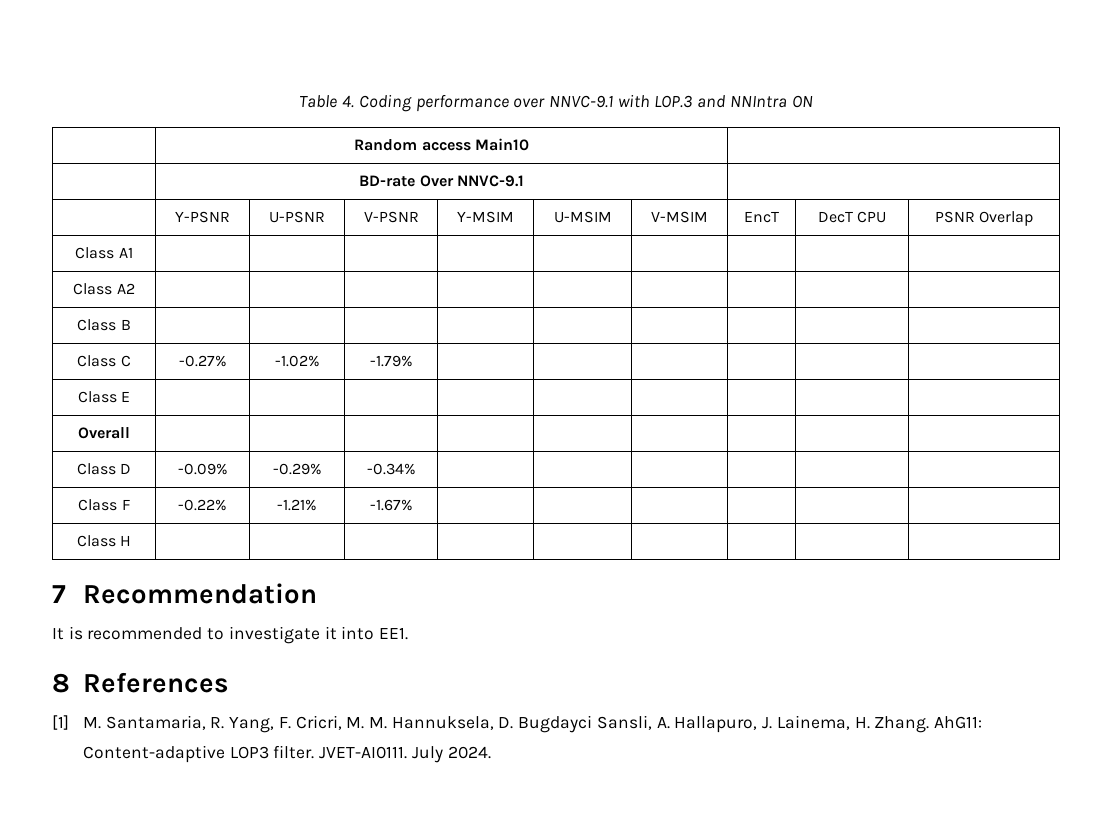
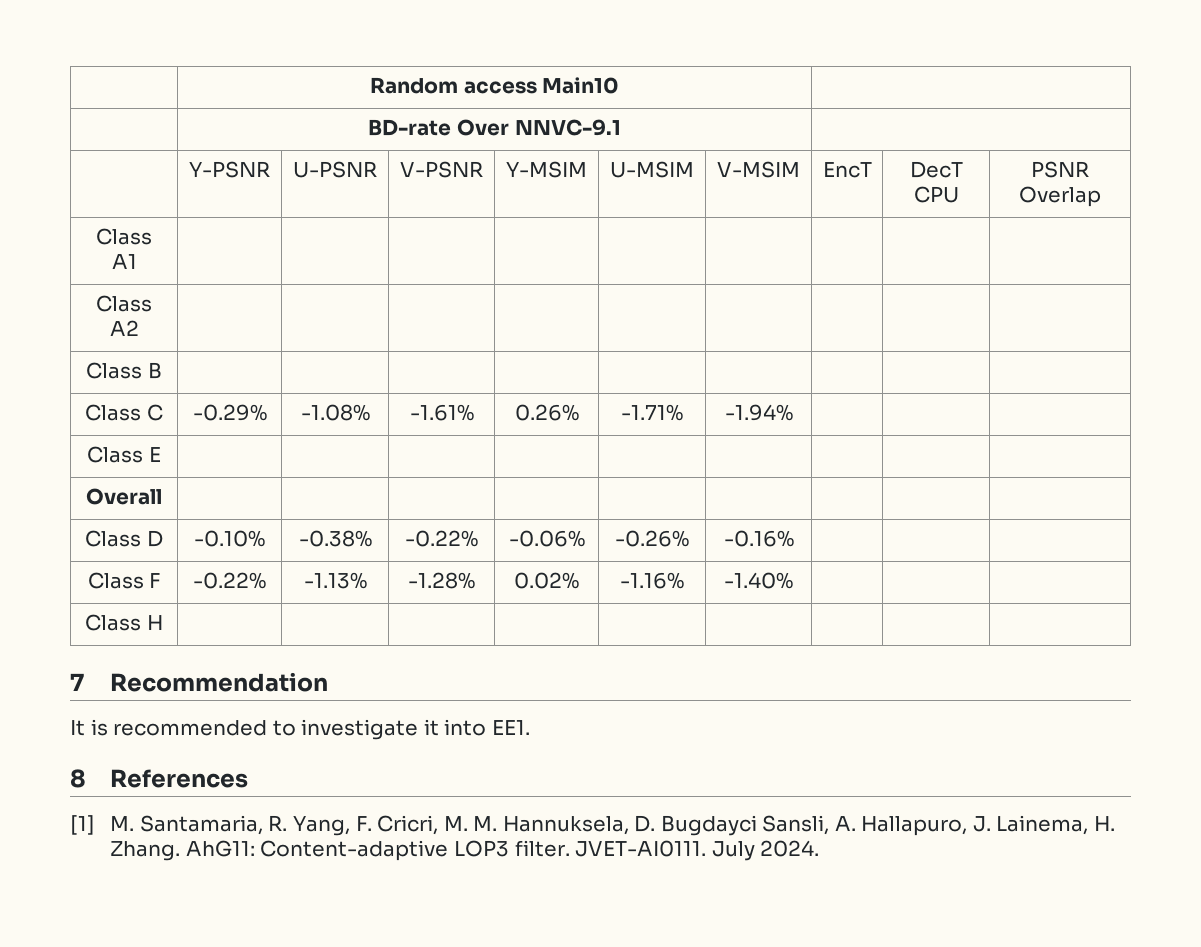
- Table 4. Coding performance over NNVC-9.1 with LOP.3 and NNIntra ON
- Class C | -0.27% | -1.02% | -1.79% | | | | | |
+ Class C | -0.29% | -1.08% | -1.61% | 0.26% | -1.71% | -1.94% | | |
- Class D | -0.09% | -0.29% | -0.34% | | | | | |
- Class F | -0.22% | -1.21% | -1.67% | | | | | |
+ Class D | -0.10% | -0.38% | -0.22% | -0.06% | -0.26% | -0.16% | | |
+ Class F | -0.22% | -1.13% | -1.28% | 0.02% | -1.16% | -1.40% | | |

